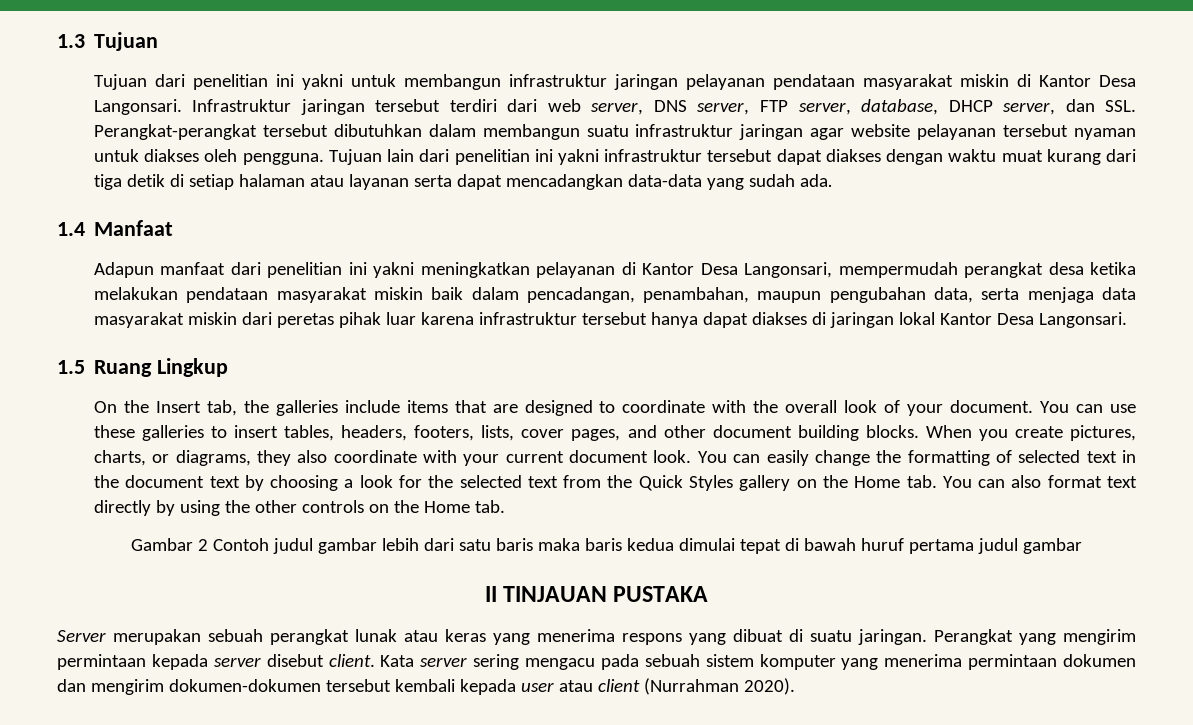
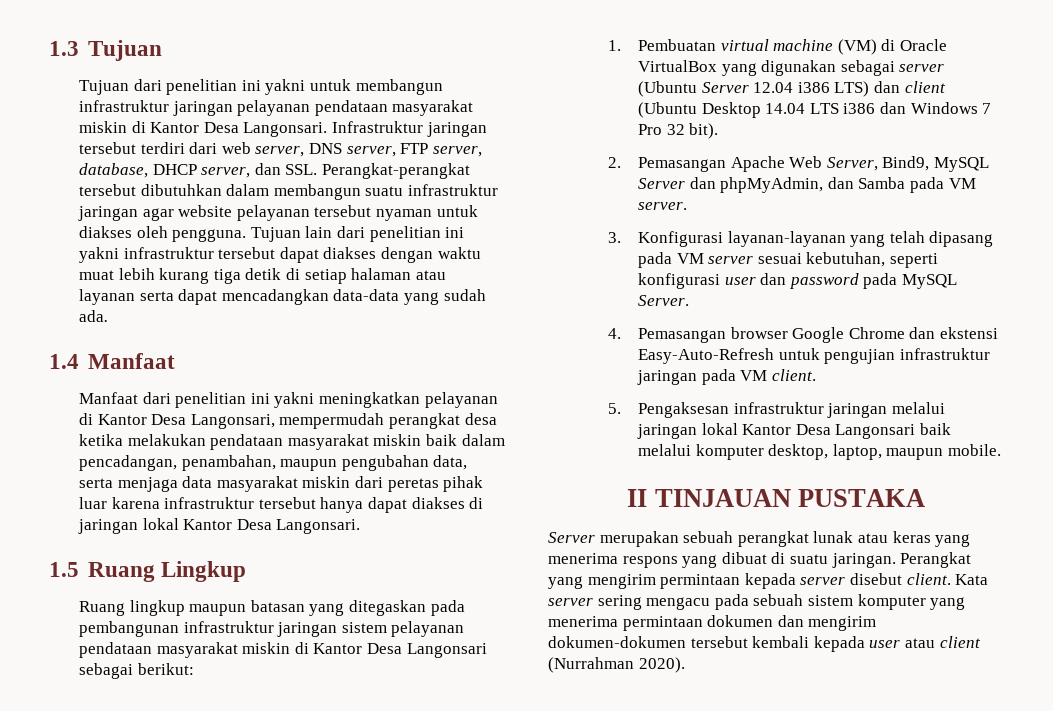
- Tujuan lain dari penelitian ini yakni infrastruktur tersebut dapat diakses dengan waktu muat kurang dari tiga detik di setiap halaman atau layanan serta dapat mencadangkan data-data yang sudah ada.
+ Tujuan lain dari penelitian ini yakni infrastruktur tersebut dapat diakses dengan waktu muat lebih kurang tiga detik di setiap halaman atau layanan serta dapat mencadangkan data-data yang sudah ada.
- Adapun manfaat dari penelitian ini yakni meningkatkan pelayanan di Kantor Desa Langonsari, mempermudah perangkat desa ketika melakukan pendataan masyarakat miskin baik dalam pencadangan, penambahan, maupun pengubahan data, serta menjaga data masyarakat miskin dari peretas pihak luar karena infrastruktur tersebut hanya dapat diakses di jaringan lokal Kantor Desa Langonsari.
+ Manfaat dari penelitian ini yakni meningkatkan pelayanan di Kantor Desa Langonsari, mempermudah perangkat desa ketika melakukan pendataan masyarakat miskin baik dalam pencadangan, penambahan, maupun pengubahan data, serta menjaga data masyarakat miskin dari peretas pihak luar karena infrastruktur tersebut hanya dapat diakses di jaringan lokal Kantor Desa Langonsari.
- On the Insert tab, the galleries include items that are designed to coordinate with the overall look of your document. You can use these galleries to insert tables, headers, footers, lists, cover pages, and other document building blocks. When you create pictures, charts, or diagrams, they also coordinate with your current document look. You can easily change the formatting of selected text in the document text by choosing a look for the selected text from the Quick Styles gallery on the Home tab. You can also format text directly by using the other controls on the Home tab.
- Gambar 2 Contoh judul gambar lebih dari satu baris maka baris kedua dimulai tepat di bawah huruf pertama judul gambar
+ Ruang lingkup maupun batasan yang ditegaskan pada pembangunan infrastruktur jaringan sistem pelayanan pendataan masyarakat miskin di Kantor Desa Langonsari sebagai berikut:
+ 1. Pembuatan virtual machine (VM) di Oracle VirtualBox yang digunakan sebagai server (Ubuntu Server 12.04 i386 LTS) dan client (Ubuntu Desktop 14.04 LTS i386 dan Windows 7 Pro 32 bit).
+ 2. Pemasangan Apache Web Server, Bind9, MySQL Server dan phpMyAdmin, dan Samba pada VM server.
+ 3. Konfigurasi layanan-layanan yang telah dipasang pada VM server sesuai kebutuhan, seperti konfigurasi user dan password pada MySQL Server.
+ 4. Pemasangan browser Google Chrome dan ekstensi Easy-Auto-Refresh untuk pengujian infrastruktur jaringan pada VM client.
+ 5. Pengaksesan infrastruktur jaringan melalui jaringan lokal Kantor Desa Langonsari baik melalui komputer desktop, laptop, maupun mobile.

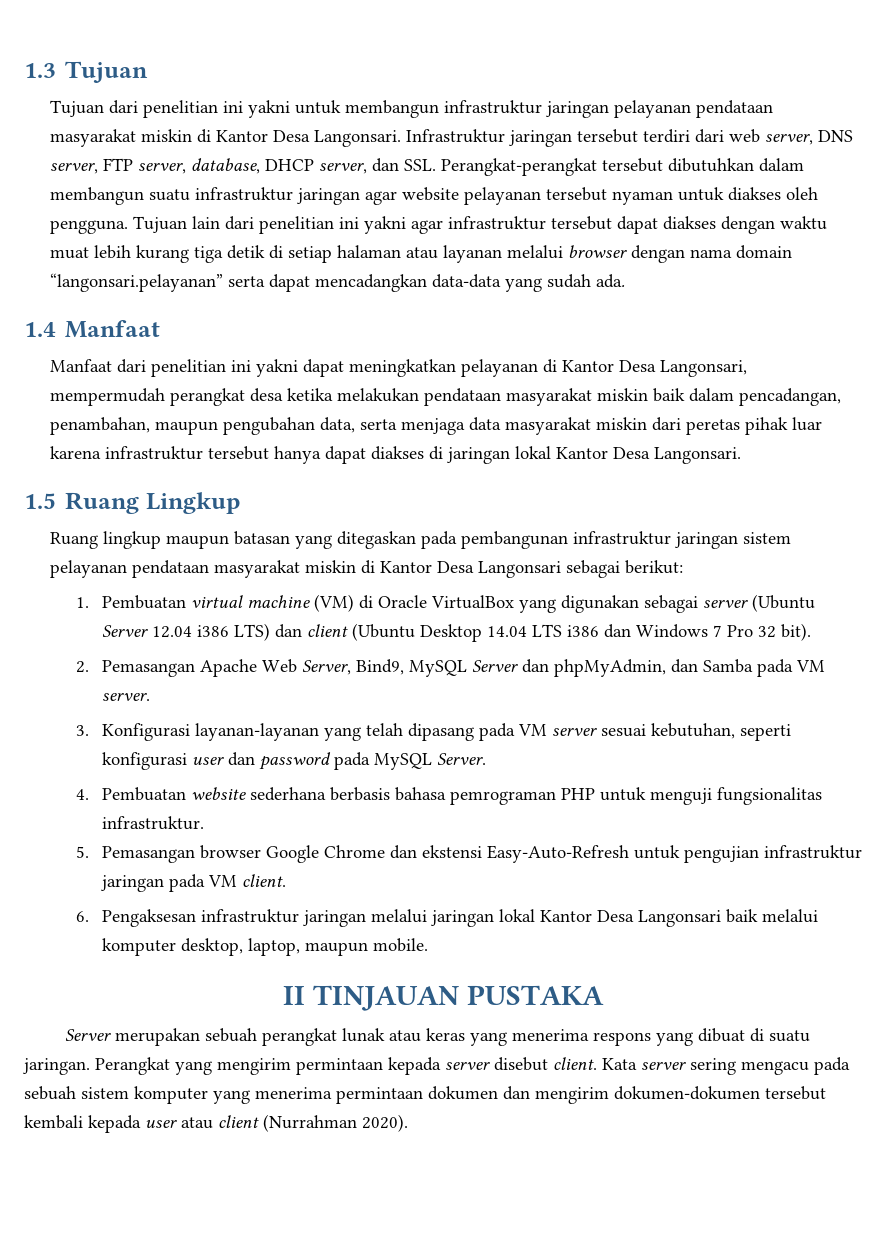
- Tujuan lain dari penelitian ini yakni infrastruktur tersebut dapat diakses dengan waktu muat lebih kurang tiga detik di setiap halaman atau layanan serta dapat mencadangkan data-data yang sudah ada.
+ Tujuan lain dari penelitian ini yakni agar infrastruktur tersebut dapat diakses dengan waktu muat lebih kurang tiga detik di setiap halaman atau layanan melalui browser dengan nama domain “langonsari.pelayanan” serta dapat mencadangkan data-data yang sudah ada.
- Manfaat dari penelitian ini yakni meningkatkan pelayanan di Kantor Desa Langonsari, mempermudah perangkat desa ketika melakukan pendataan masyarakat miskin baik dalam pencadangan, penambahan, maupun pengubahan data, serta menjaga data masyarakat miskin dari peretas pihak luar karena infrastruktur tersebut hanya dapat diakses di jaringan lokal Kantor Desa Langonsari.
+ Manfaat dari penelitian ini yakni dapat meningkatkan pelayanan di Kantor Desa Langonsari, mempermudah perangkat desa ketika melakukan pendataan masyarakat miskin baik dalam pencadangan, penambahan, maupun pengubahan data, serta menjaga data masyarakat miskin dari peretas pihak luar karena infrastruktur tersebut hanya dapat diakses di jaringan lokal Kantor Desa Langonsari.
- 4. Pemasangan browser Google Chrome dan ekstensi Easy-Auto-Refresh untuk pengujian infrastruktur jaringan pada VM client.
+ 4. Pembuatan website sederhana berbasis bahasa pemrograman PHP untuk menguji fungsionalitas infrastruktur.
+ 5. Pemasangan browser Google Chrome dan ekstensi Easy-Auto-Refresh untuk pengujian infrastruktur jaringan pada VM client.
- 5. Pengaksesan infrastruktur jaringan melalui jaringan lokal Kantor Desa Langonsari baik melalui komputer desktop, laptop, maupun mobile.
+ 6. Pengaksesan infrastruktur jaringan melalui jaringan lokal Kantor Desa Langonsari baik melalui komputer desktop, laptop, maupun mobile.

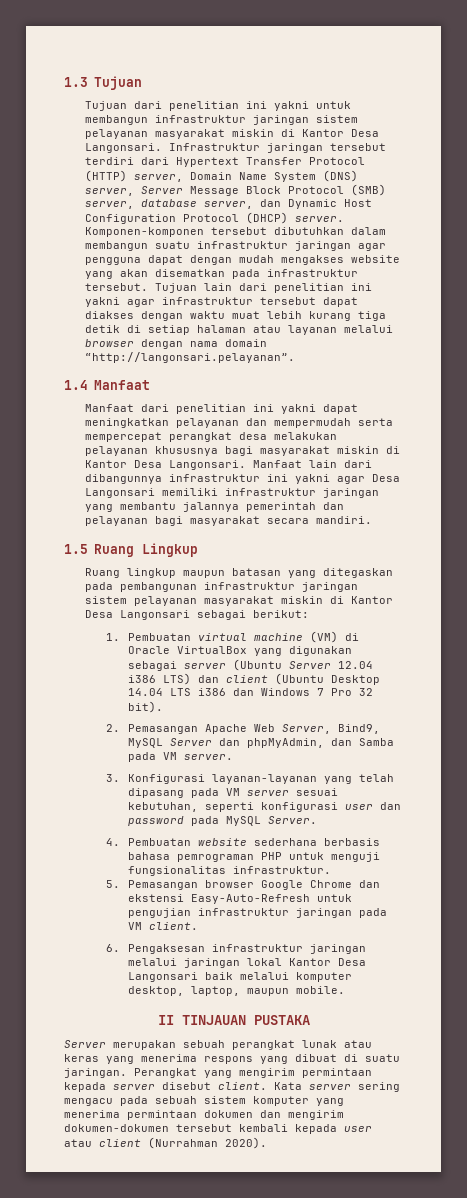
- Tujuan dari penelitian ini yakni untuk membangun infrastruktur jaringan pelayanan pendataan masyarakat miskin di Kantor Desa Langonsari.
+ Tujuan dari penelitian ini yakni untuk membangun infrastruktur jaringan sistem pelayanan masyarakat miskin di Kantor Desa Langonsari.
- Infrastruktur jaringan tersebut terdiri dari web server, DNS server, FTP server, database, DHCP server, dan SSL. Perangkat-perangkat tersebut dibutuhkan dalam membangun suatu infrastruktur jaringan agar website pelayanan tersebut nyaman untuk diakses oleh pengguna.
+ Infrastruktur jaringan tersebut terdiri dari Hypertext Transfer Protocol (HTTP) server, Domain Name System (DNS) server, Server Message Block Protocol (SMB) server, database server, dan Dynamic Host Configuration Protocol (DHCP) server. Komponen-komponen tersebut dibutuhkan dalam membangun suatu infrastruktur jaringan agar pengguna dapat dengan mudah mengakses website yang akan disematkan pada infrastruktur tersebut.
- Tujuan lain dari penelitian ini yakni agar infrastruktur tersebut dapat diakses dengan waktu muat lebih kurang tiga detik di setiap halaman atau layanan melalui browser dengan nama domain “langonsari.pelayanan” serta dapat mencadangkan data-data yang sudah ada.
+ Tujuan lain dari penelitian ini yakni agar infrastruktur tersebut dapat diakses dengan waktu muat lebih kurang tiga detik di setiap halaman atau layanan melalui browser dengan nama domain “http://langonsari.pelayanan”.
- Manfaat dari penelitian ini yakni dapat meningkatkan pelayanan di Kantor Desa Langonsari, mempermudah perangkat desa ketika melakukan pendataan masyarakat miskin baik dalam pencadangan, penambahan, maupun pengubahan data, serta menjaga data masyarakat miskin dari peretas pihak luar karena infrastruktur tersebut hanya dapat diakses di jaringan lokal Kantor Desa Langonsari.
+ Manfaat dari penelitian ini yakni dapat meningkatkan pelayanan dan mempermudah serta mempercepat perangkat desa melakukan pelayanan khususnya bagi masyarakat miskin di Kantor Desa Langonsari. Manfaat lain dari dibangunnya infrastruktur ini yakni agar Desa Langonsari memiliki infrastruktur jaringan yang membantu jalannya pemerintah dan pelayanan bagi masyarakat secara mandiri.
- Ruang lingkup maupun batasan yang ditegaskan pada pembangunan infrastruktur jaringan sistem pelayanan pendataan masyarakat miskin di Kantor Desa Langonsari sebagai berikut:
+ Ruang lingkup maupun batasan yang ditegaskan pada pembangunan infrastruktur jaringan sistem pelayanan masyarakat miskin di Kantor Desa Langonsari sebagai berikut:

